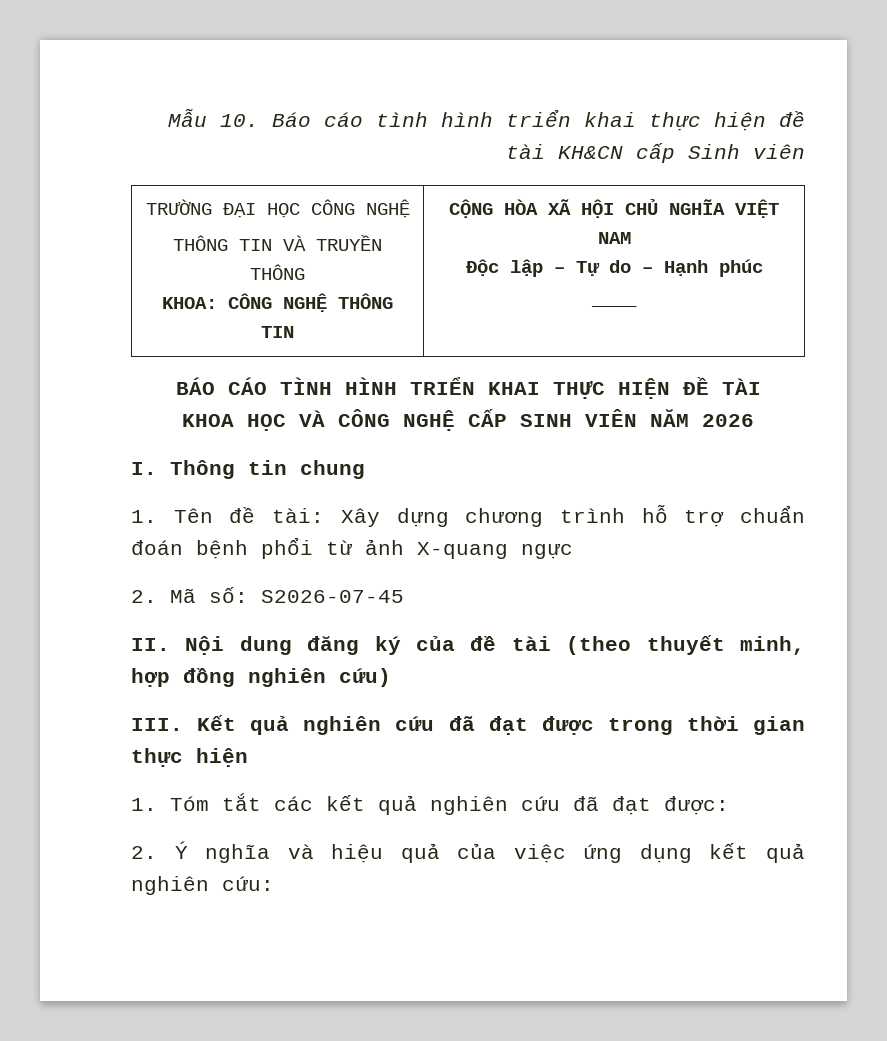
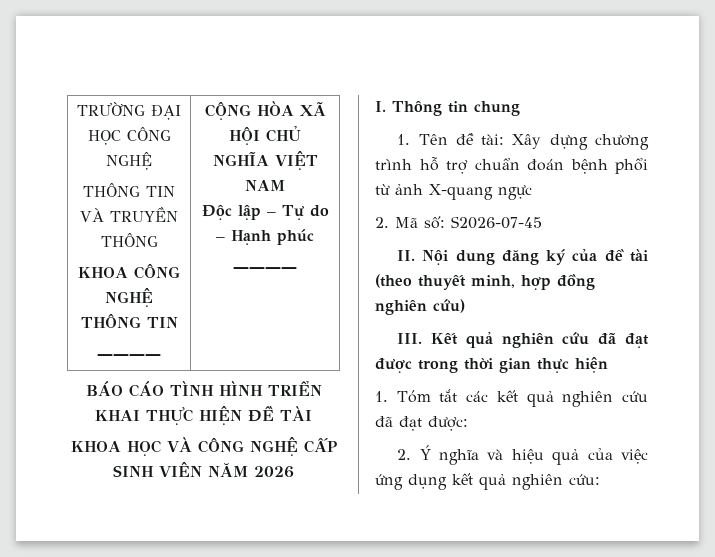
- Mẫu 10. Báo cáo tình hình triển khai thực hiện đề tài KH&CN cấp Sinh viên
  TRƯỜNG ĐẠI HỌC CÔNG NGHỆ
  THÔNG TIN VÀ TRUYỀN THÔNG
- KHOA: CÔNG NGHỆ THÔNG TIN | CỘNG HÒA XÃ HỘI CHỦ NGHĨA VIỆT NAM
+ KHOA CÔNG NGHỆ THÔNG TIN
+ ―――― | CỘNG HÒA XÃ HỘI CHỦ NGHĨA VIỆT NAM
  Độc lập – Tự do – Hạnh phúc
- ────
+ ――――

